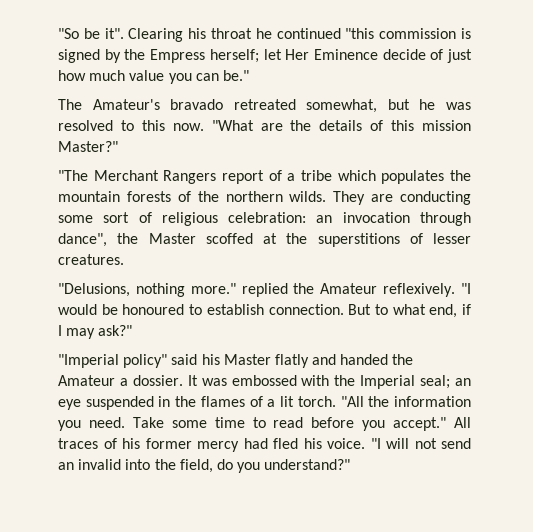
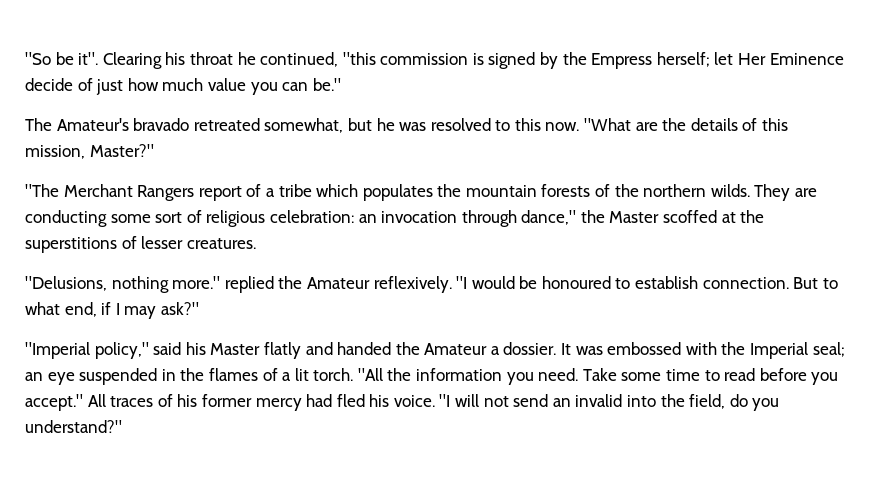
- Clearing his throat he continued "this commission is signed by the Empress herself; let Her Eminence decide of just how much value you can be."
+ Clearing his throat he continued, "this commission is signed by the Empress herself; let Her Eminence decide of just how much value you can be."
- "What are the details of this mission Master?"
+ "What are the details of this mission, Master?"
- They are conducting some sort of religious celebration: an invocation through dance", the Master scoffed at the superstitions of lesser creatures.
+ They are conducting some sort of religious celebration: an invocation through dance," the Master scoffed at the superstitions of lesser creatures.
- "Imperial policy" said his Master flatly and handed the Amateur a dossier.
+ "Imperial policy," said his Master flatly and handed the Amateur a dossier.

